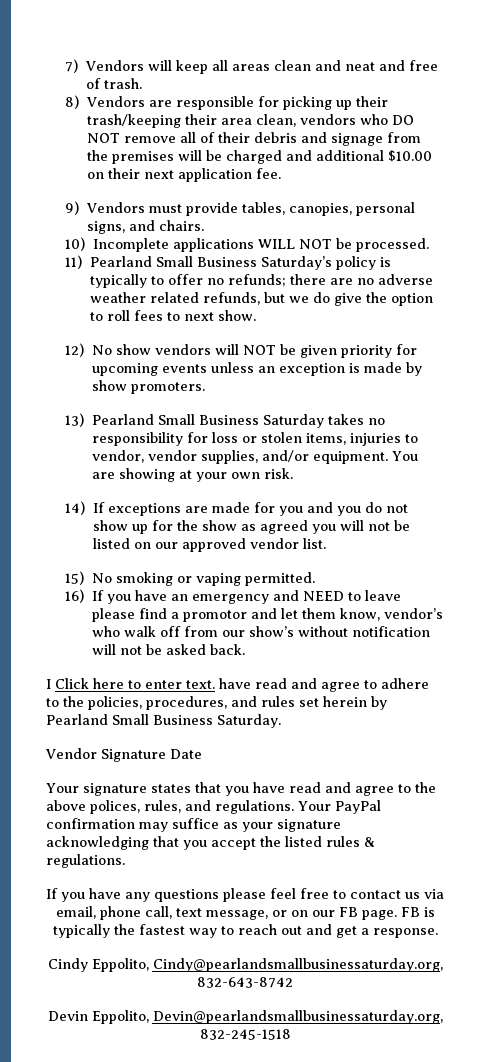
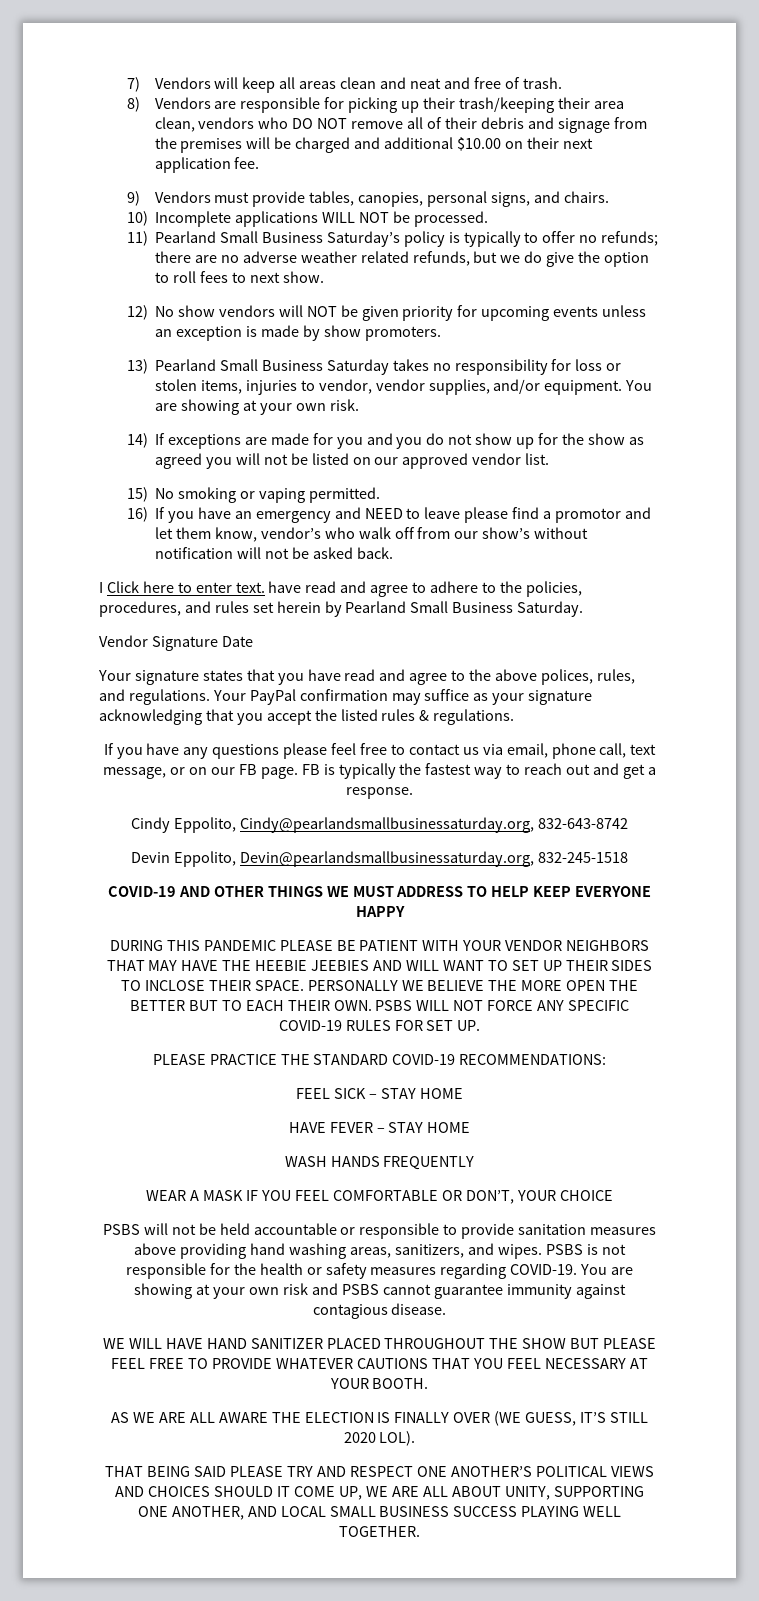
+ COVID-19 AND OTHER THINGS WE MUST ADDRESS TO HELP KEEP EVERYONE HAPPY
+ DURING THIS PANDEMIC PLEASE BE PATIENT WITH YOUR VENDOR NEIGHBORS THAT MAY HAVE THE HEEBIE JEEBIES AND WILL WANT TO SET UP THEIR SIDES TO INCLOSE THEIR SPACE. PERSONALLY WE BELIEVE THE MORE OPEN THE BETTER BUT TO EACH THEIR OWN. PSBS WILL NOT FORCE ANY SPECIFIC COVID-19 RULES FOR SET UP.
+ PLEASE PRACTICE THE STANDARD COVID-19 RECOMMENDATIONS:
+ FEEL SICK – STAY HOME
+ HAVE FEVER – STAY HOME
+ WASH HANDS FREQUENTLY
+ WEAR A MASK IF YOU FEEL COMFORTABLE OR DON’T, YOUR CHOICE
+ PSBS will not be held accountable or responsible to provide sanitation measures above providing hand washing areas, sanitizers, and wipes. PSBS is not responsible for the health or safety measures regarding COVID-19. You are showing at your own risk and PSBS cannot guarantee immunity against contagious disease.
+ WE WILL HAVE HAND SANITIZER PLACED THROUGHOUT THE SHOW BUT PLEASE FEEL FREE TO PROVIDE WHATEVER CAUTIONS THAT YOU FEEL NECESSARY AT YOUR BOOTH.
+ AS WE ARE ALL AWARE THE ELECTION IS FINALLY OVER (WE GUESS, IT’S STILL 2020 LOL).
+ THAT BEING SAID PLEASE TRY AND RESPECT ONE ANOTHER’S POLITICAL VIEWS AND CHOICES SHOULD IT COME UP, WE ARE ALL ABOUT UNITY, SUPPORTING ONE ANOTHER, AND LOCAL SMALL BUSINESS SUCCESS PLAYING WELL TOGETHER.

